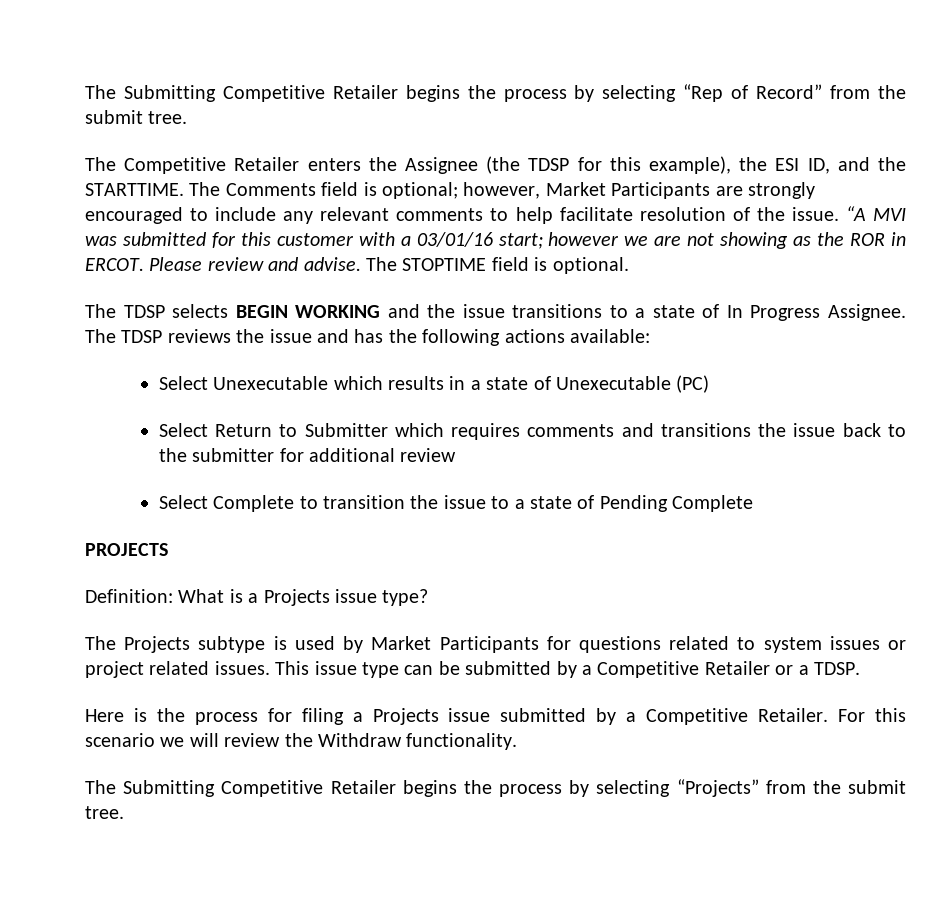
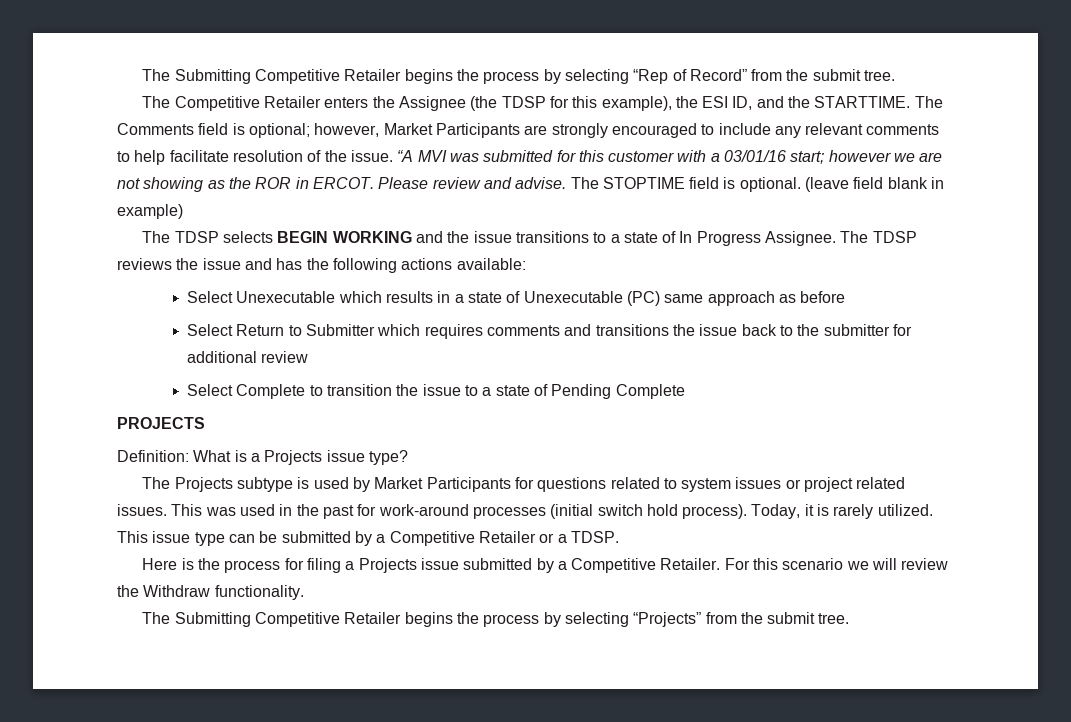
+ (leave field blank in example)
- Select Unexecutable which results in a state of Unexecutable (PC)
+ Select Unexecutable which results in a state of Unexecutable (PC) same approach as before
- This issue type can be submitted by a Competitive Retailer or a TDSP.
+ This was used in the past for work-around processes (initial switch hold process). Today, it is rarely utilized. This issue type can be submitted by a Competitive Retailer or a TDSP.

